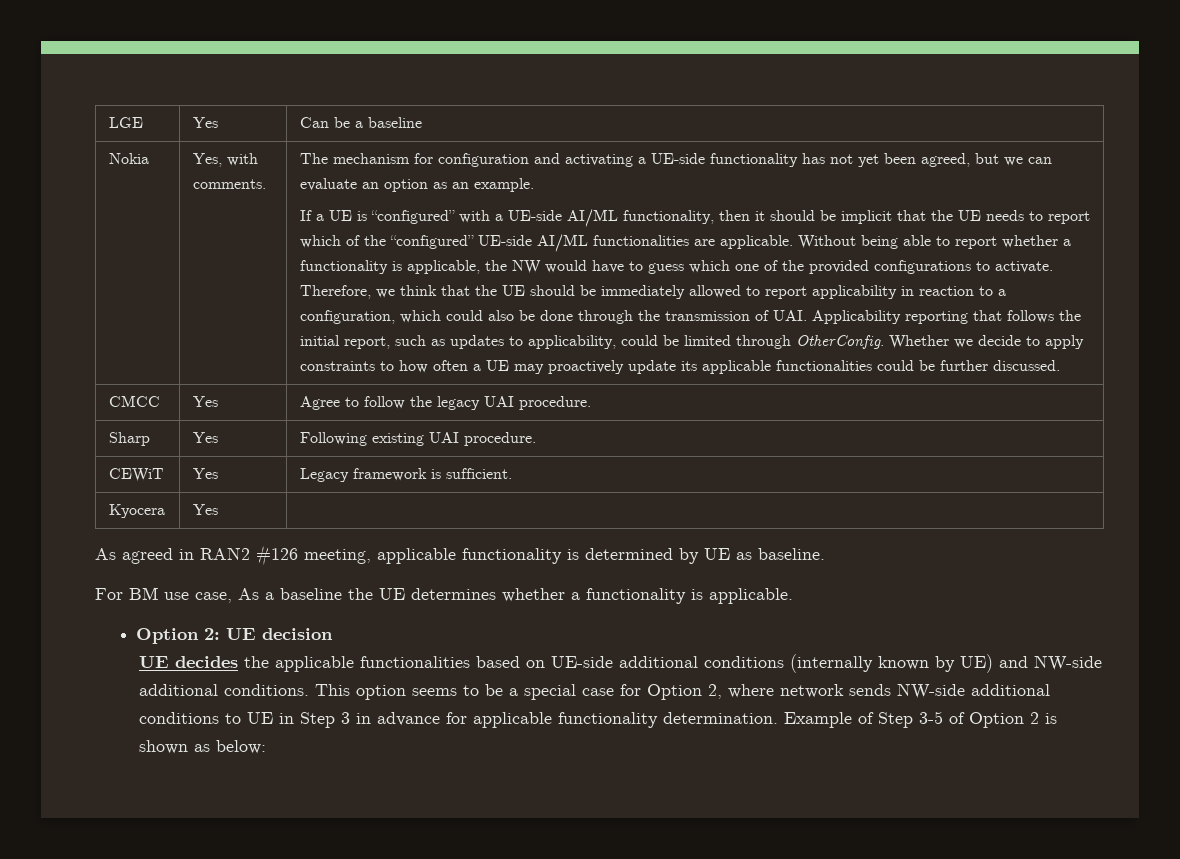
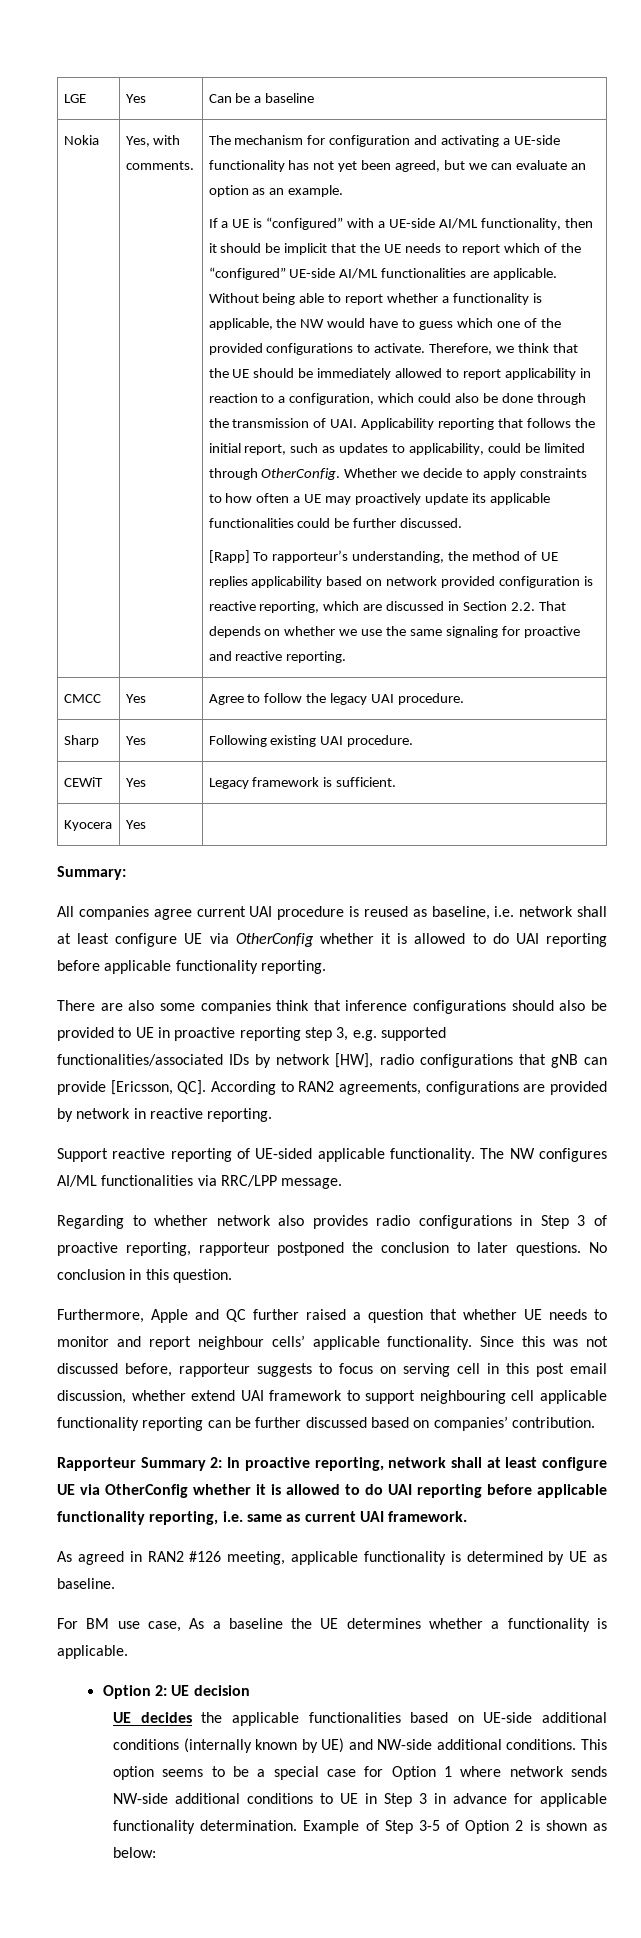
+ [Rapp] To rapporteur’s understanding, the method of UE replies applicability based on network provided configuration is reactive reporting, which are discussed in Section 2.2. That depends on whether we use the same signaling for proactive and reactive reporting.
+ Summary:
+ All companies agree current UAI procedure is reused as baseline, i.e. network shall at least configure UE via OtherConfig whether it is allowed to do UAI reporting before applicable functionality reporting.
+ There are also some companies think that inference configurations should also be provided to UE in proactive reporting step 3, e.g. supported functionalities/associated IDs by network [HW], radio configurations that gNB can provide [Ericsson, QC]. According to RAN2 agreements, configurations are provided by network in reactive reporting.
+ Support reactive reporting of UE-sided applicable functionality. The NW configures AI/ML functionalities via RRC/LPP message.
+ Regarding to whether network also provides radio configurations in Step 3 of proactive reporting, rapporteur postponed the conclusion to later questions. No conclusion in this question.
+ Furthermore, Apple and QC further raised a question that whether UE needs to monitor and report neighbour cells’ applicable functionality. Since this was not discussed before, rapporteur suggests to focus on serving cell in this post email discussion, whether extend UAI framework to support neighbouring cell applicable functionality reporting can be further discussed based on companies’ contribution.
+ Rapporteur Summary 2: In proactive reporting, network shall at least configure UE via OtherConfig whether it is allowed to do UAI reporting before applicable functionality reporting, i.e. same as current UAI framework.
- This option seems to be a special case for Option 2, where network sends NW-side additional conditions to UE in Step 3 in advance for applicable functionality determination.
+ This option seems to be a special case for Option 1 where network sends NW-side additional conditions to UE in Step 3 in advance for applicable functionality determination.

